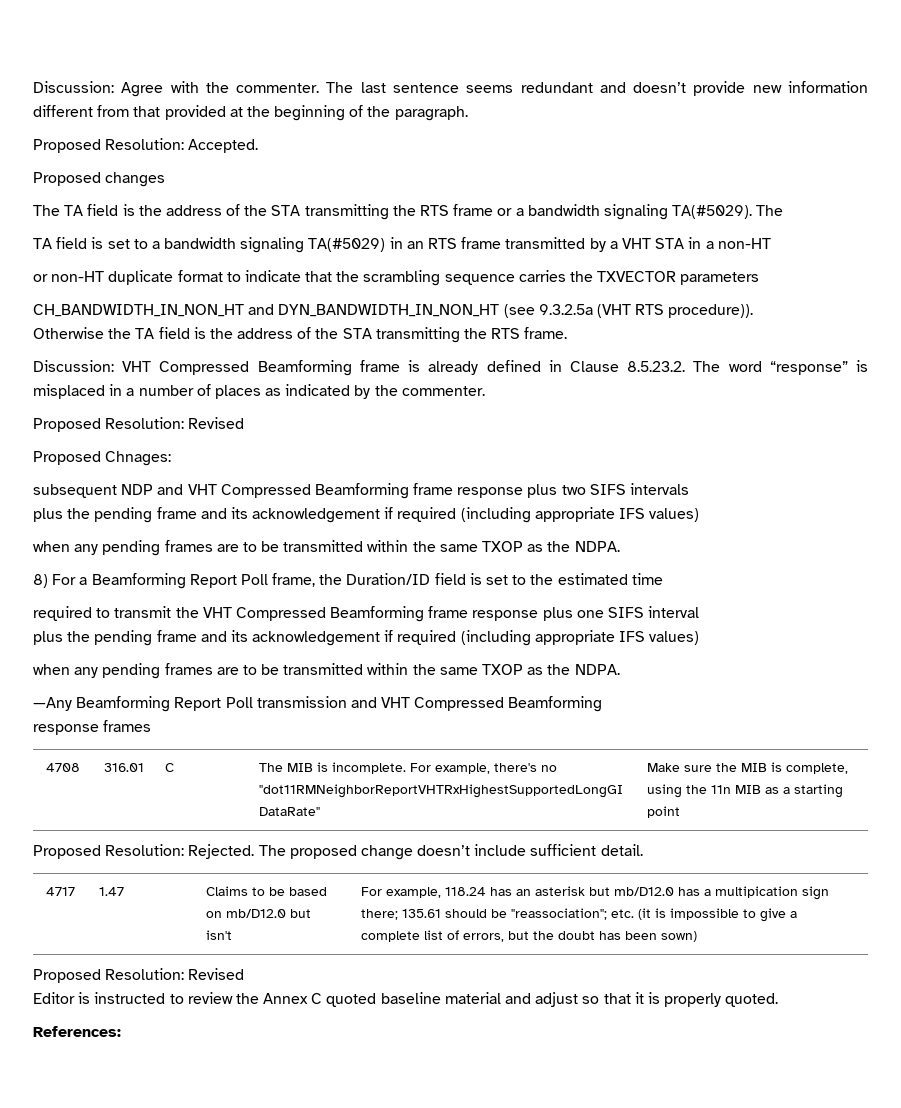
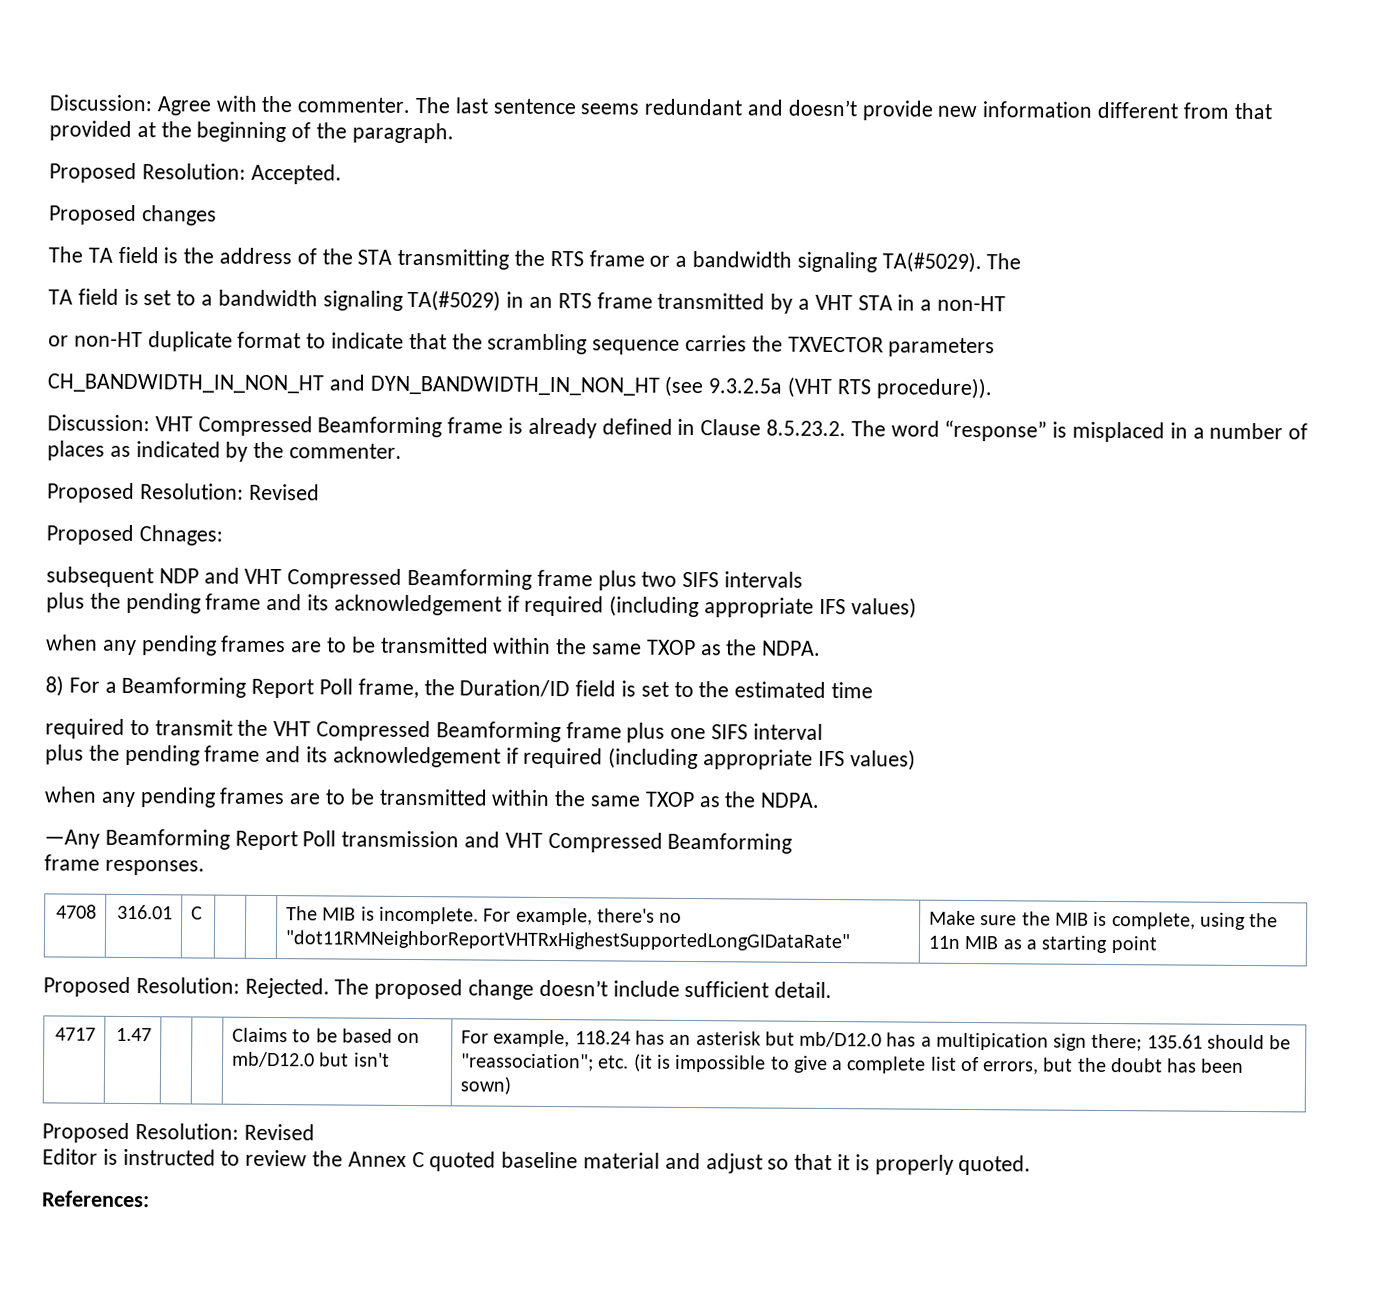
- Otherwise the TA field is the address of the STA transmitting the RTS frame.
- subsequent NDP and VHT Compressed Beamforming frame response plus two SIFS intervals
+ subsequent NDP and VHT Compressed Beamforming frame plus two SIFS intervals
- required to transmit the VHT Compressed Beamforming frame response plus one SIFS interval
+ required to transmit the VHT Compressed Beamforming frame plus one SIFS interval
- response frames
+ frame responses.

